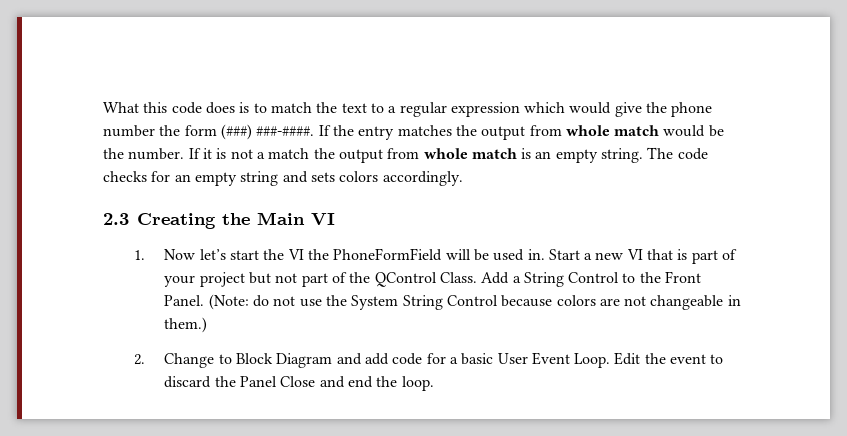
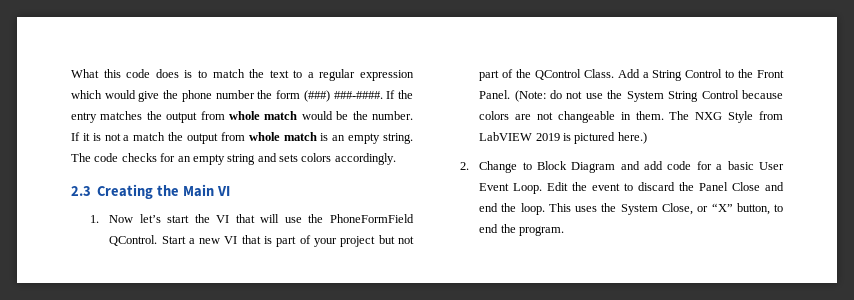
- 1. Now let’s start the VI the PhoneFormField will be used in.
+ 1. Now let’s start the VI that will use the PhoneFormField QControl.
- (Note: do not use the System String Control because colors are not changeable in them.)
+ (Note: do not use the System String Control because colors are not changeable in them. The NXG Style from LabVIEW 2019 is pictured here.)
+ This uses the System Close, or “X” button, to end the program.

